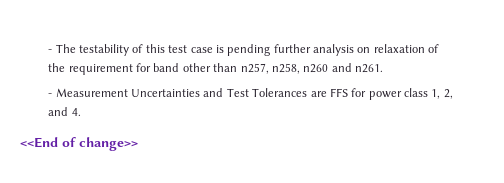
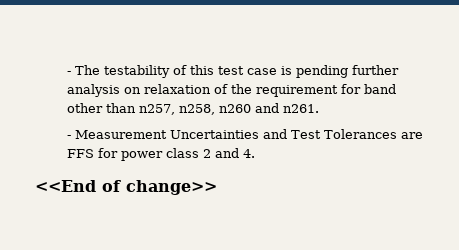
- - Measurement Uncertainties and Test Tolerances are FFS for power class 1, 2, and 4.
+ - Measurement Uncertainties and Test Tolerances are FFS for power class 2 and 4.

